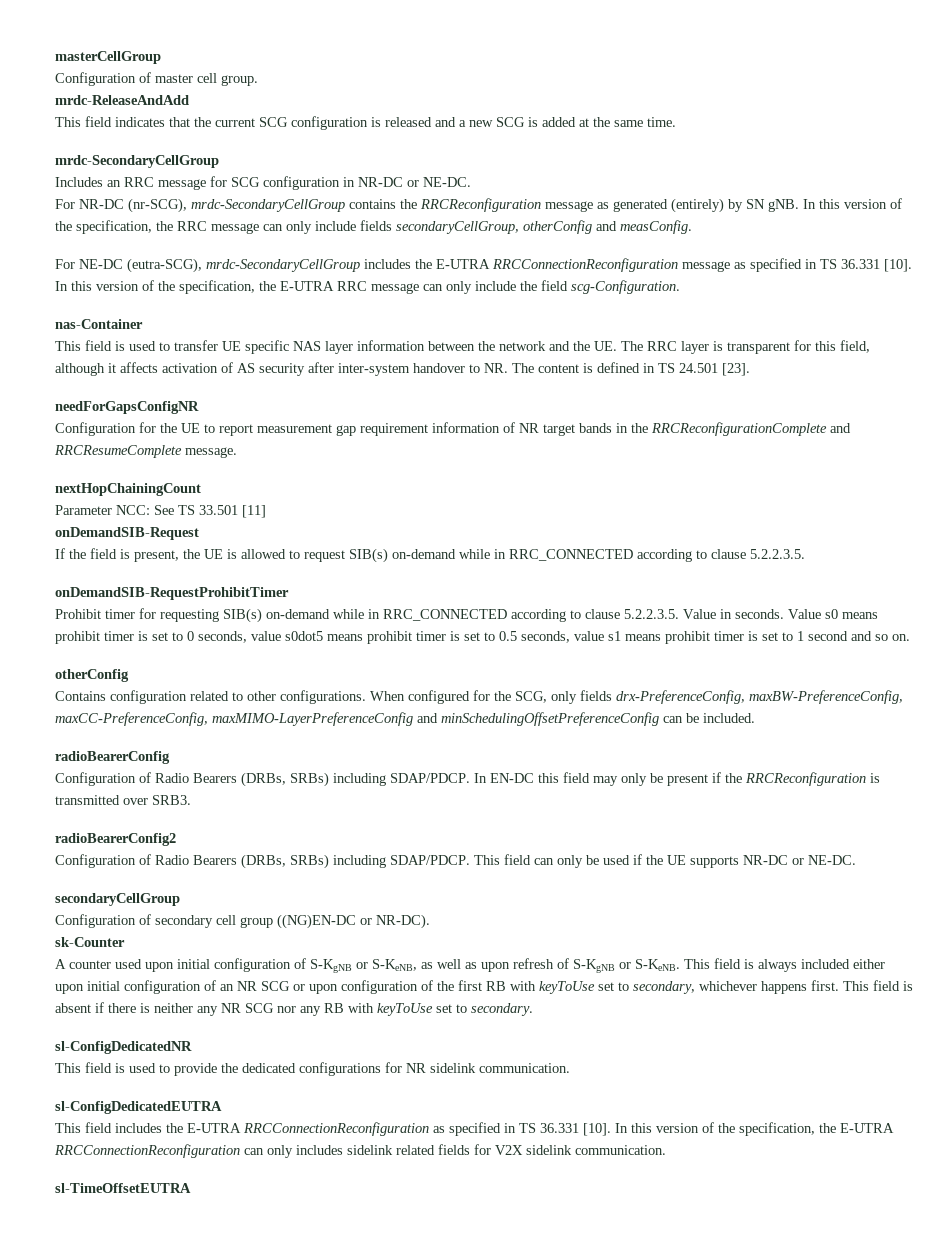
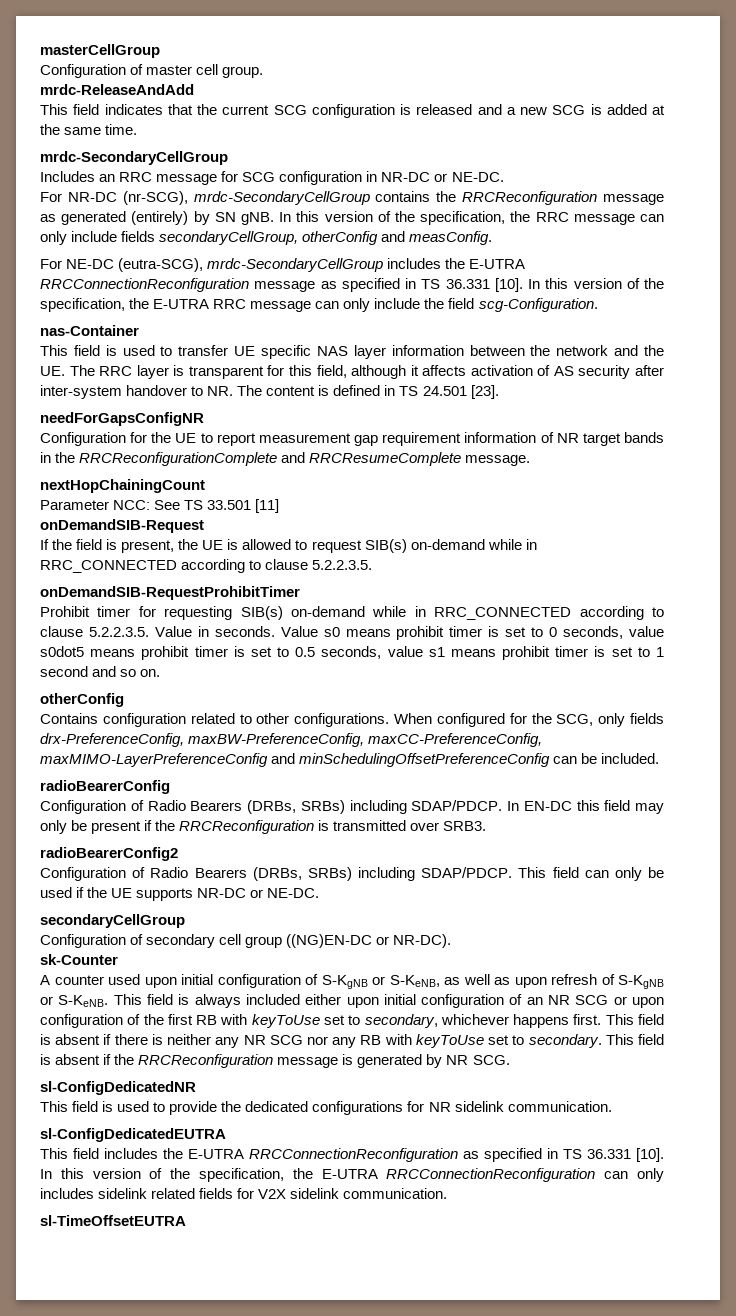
+ This field is absent if the RRCReconfiguration message is generated by NR SCG.

